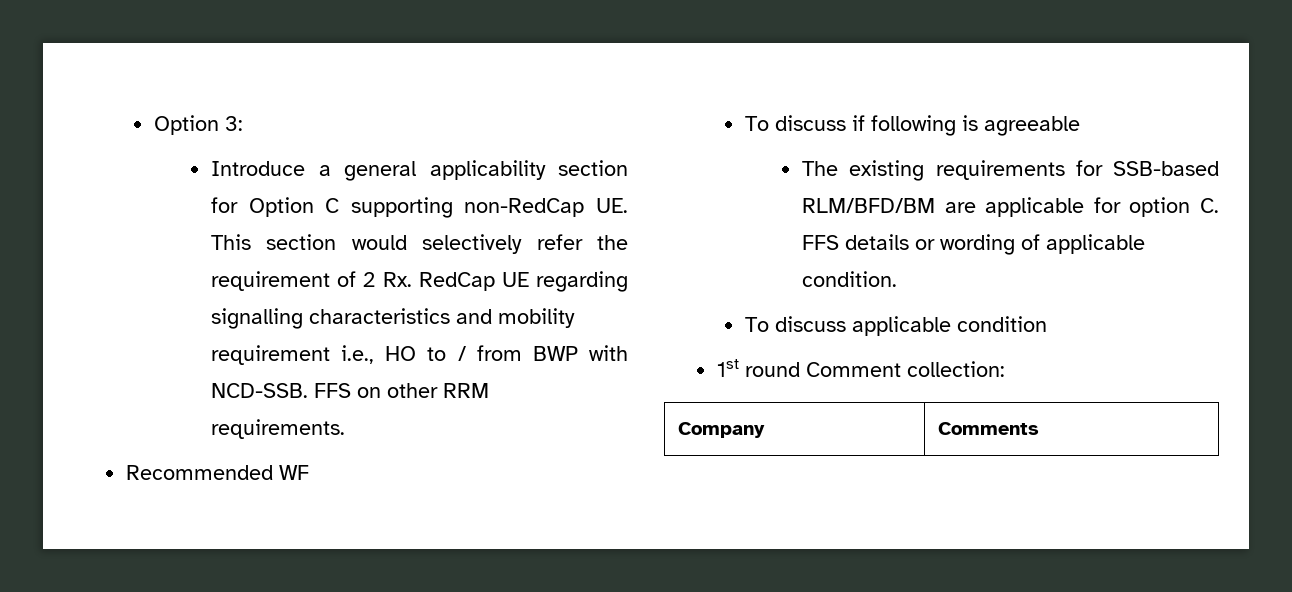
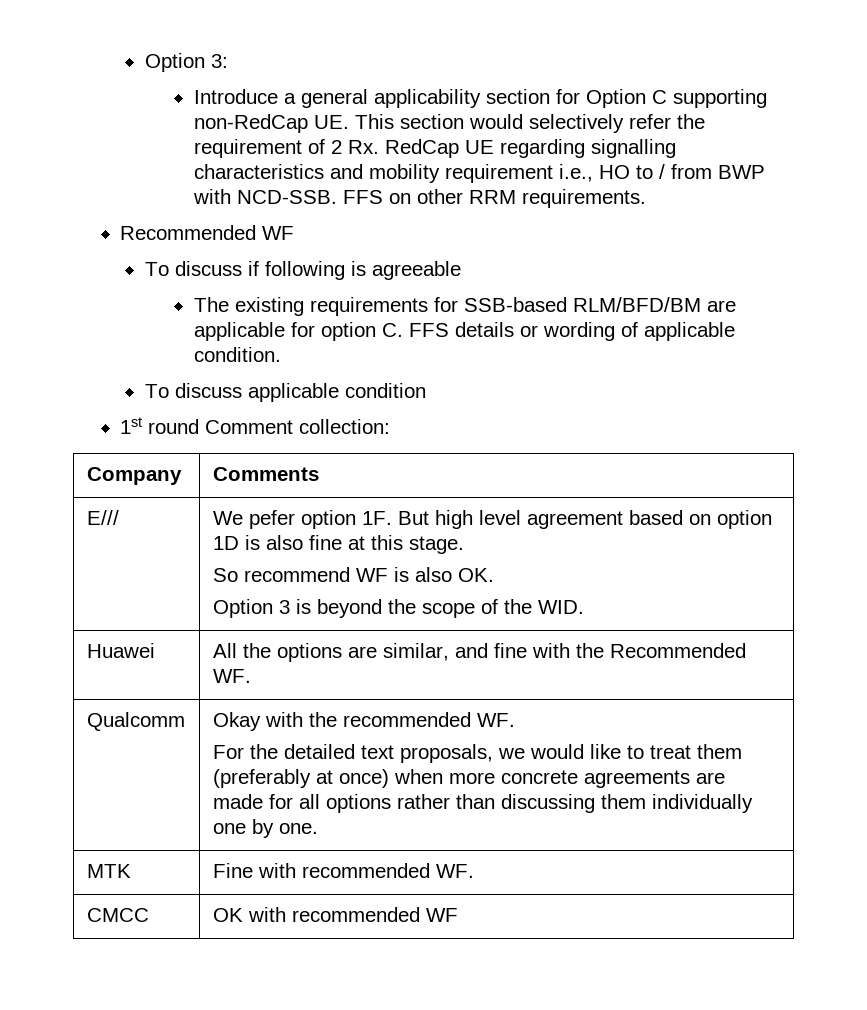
+ E/// | We pefer option 1F. But high level agreement based on option 1D is also fine at this stage.
+ So recommend WF is also OK.
+ Option 3 is beyond the scope of the WID.
+ Huawei | All the options are similar, and fine with the Recommended WF.
+ Qualcomm | Okay with the recommended WF.
+ For the detailed text proposals, we would like to treat them (preferably at once) when more concrete agreements are made for all options rather than discussing them individually one by one.
+ MTK | Fine with recommended WF.
+ CMCC | OK with recommended WF

